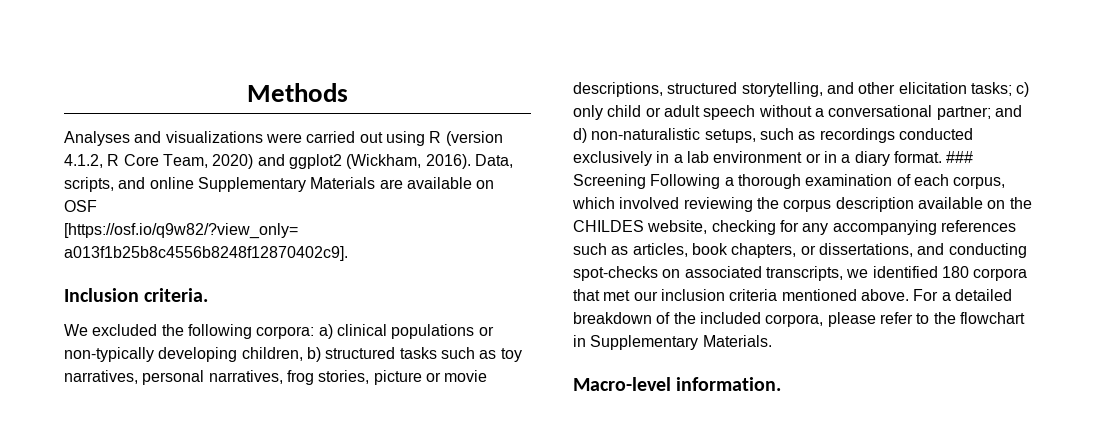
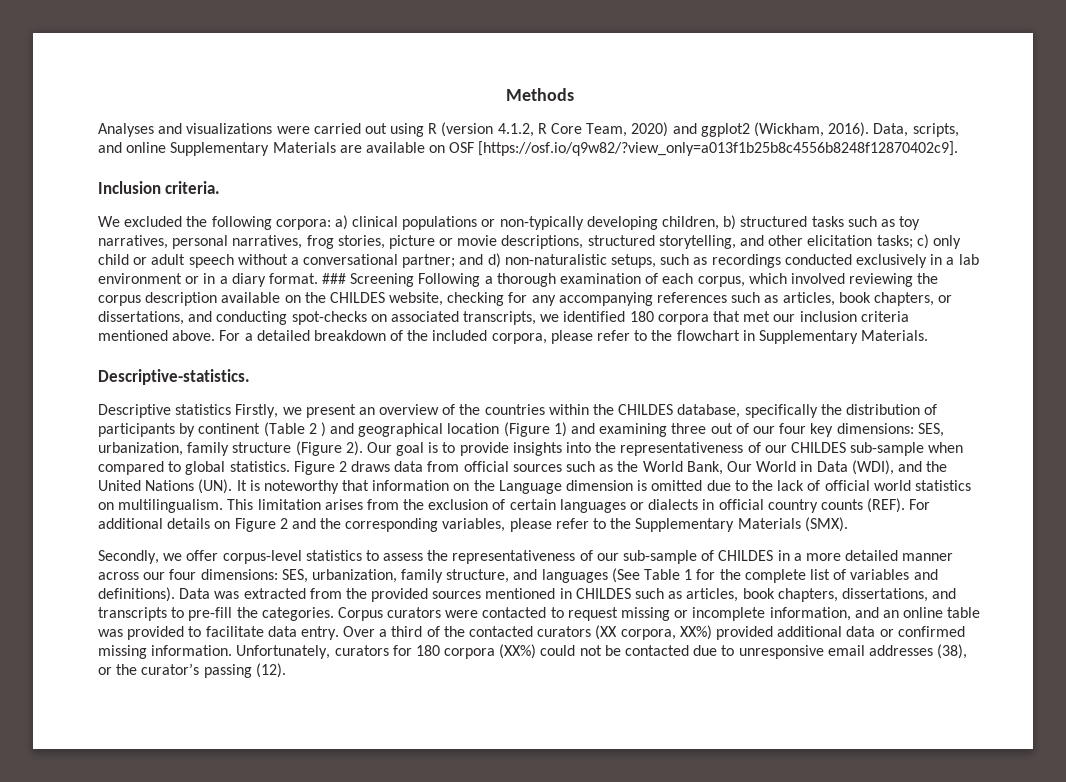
- Macro-level information.
+ Descriptive-statistics.
+ Descriptive statistics Firstly, we present an overview of the countries within the CHILDES database, specifically the distribution of participants by continent (Table 2 ) and geographical location (Figure 1) and examining three out of our four key dimensions: SES, urbanization, family structure (Figure 2). Our goal is to provide insights into the representativeness of our CHILDES sub-sample when compared to global statistics. Figure 2 draws data from official sources such as the World Bank, Our World in Data (WDI), and the United Nations (UN). It is noteworthy that information on the Language dimension is omitted due to the lack of official world statistics on multilingualism. This limitation arises from the exclusion of certain languages or dialects in official country counts (REF). For additional details on Figure 2 and the corresponding variables, please refer to the Supplementary Materials (SMX).
+ Secondly, we offer corpus-level statistics to assess the representativeness of our sub-sample of CHILDES in a more detailed manner across our four dimensions: SES, urbanization, family structure, and languages (See Table 1 for the complete list of variables and definitions). Data was extracted from the provided sources mentioned in CHILDES such as articles, book chapters, dissertations, and transcripts to pre-fill the categories. Corpus curators were contacted to request missing or incomplete information, and an online table was provided to facilitate data entry. Over a third of the contacted curators (XX corpora, XX%) provided additional data or confirmed missing information. Unfortunately, curators for 180 corpora (XX%) could not be contacted due to unresponsive email addresses (38), or the curator’s passing (12).

